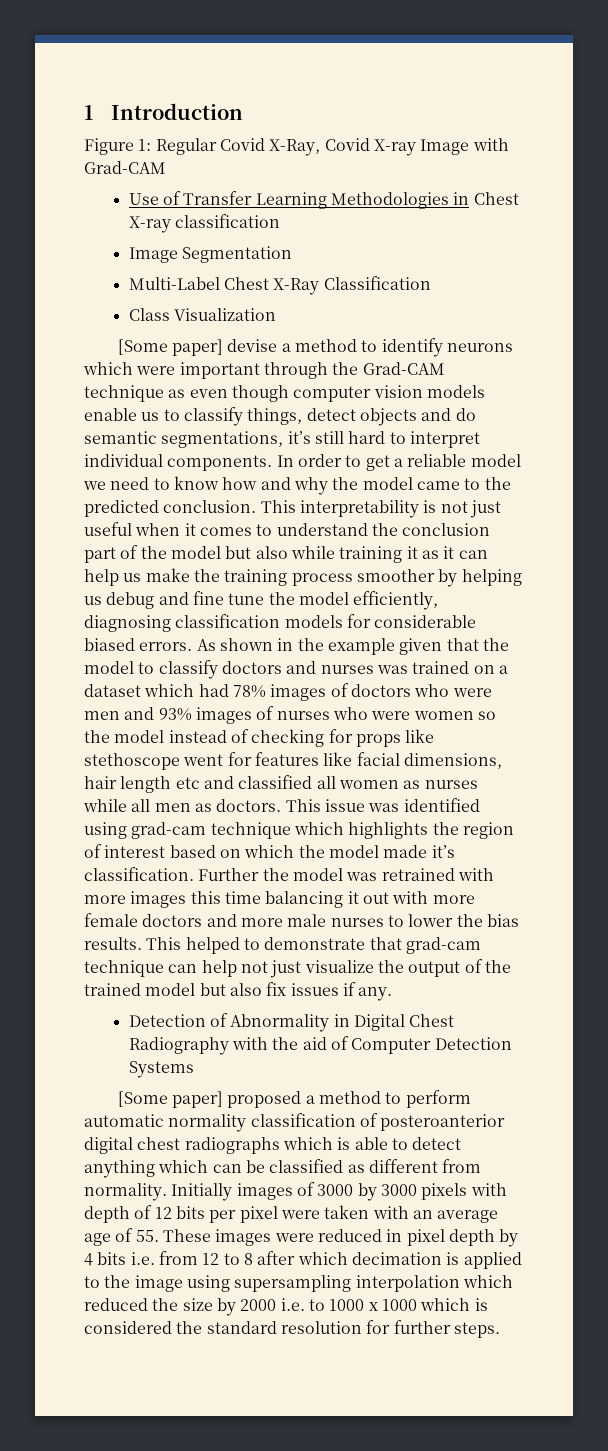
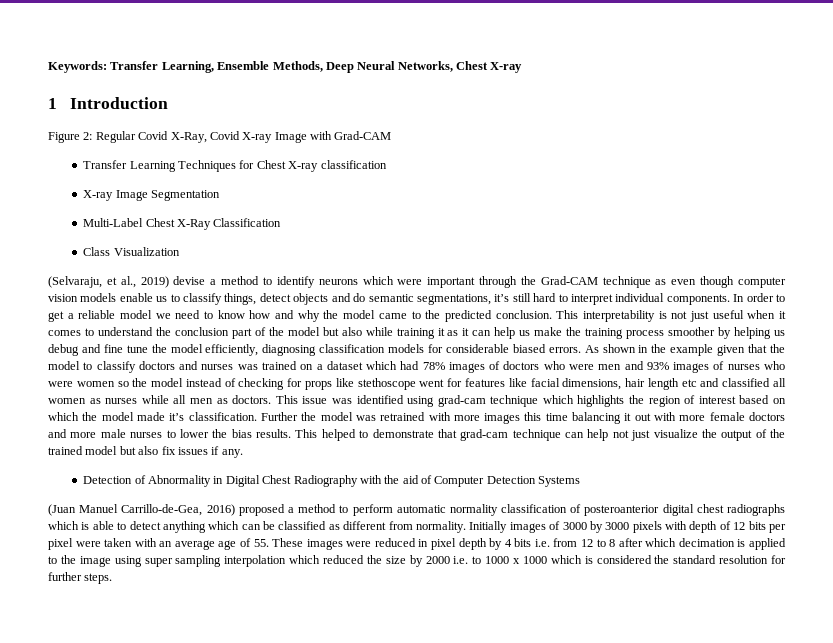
+ Keywords: Transfer Learning, Ensemble Methods, Deep Neural Networks, Chest X-ray
- Figure 1: Regular Covid X-Ray, Covid X-ray Image with Grad-CAM
+ Figure 2: Regular Covid X-Ray, Covid X-ray Image with Grad-CAM
- Use of Transfer Learning Methodologies in Chest X-ray classification
+ Transfer Learning Techniques for Chest X-ray classification
- Image Segmentation
+ X-ray Image Segmentation
- [Some paper] devise a method to identify neurons which were important through the Grad-CAM technique as even though computer vision models enable us to classify things, detect objects and do semantic segmentations, it’s still hard to interpret individual components.
+ (Selvaraju, et al., 2019) devise a method to identify neurons which were important through the Grad-CAM technique as even though computer vision models enable us to classify things, detect objects and do semantic segmentations, it’s still hard to interpret individual components.
- [Some paper] proposed a method to perform automatic normality classification of posteroanterior digital chest radiographs which is able to detect anything which can be classified as different from normality.
+ (Juan Manuel Carrillo-de-Gea, 2016) proposed a method to perform automatic normality classification of posteroanterior digital chest radiographs which is able to detect anything which can be classified as different from normality.
- Initially images of 3000 by 3000 pixels with depth of 12 bits per pixel were taken with an average age of 55. These images were reduced in pixel depth by 4 bits i.e. from 12 to 8 after which decimation is applied to the image using supersampling interpolation which reduced the size by 2000 i.e. to 1000 x 1000 which is considered the standard resolution for further steps.
+ Initially images of 3000 by 3000 pixels with depth of 12 bits per pixel were taken with an average age of 55. These images were reduced in pixel depth by 4 bits i.e. from 12 to 8 after which decimation is applied to the image using super sampling interpolation which reduced the size by 2000 i.e. to 1000 x 1000 which is considered the standard resolution for further steps.

